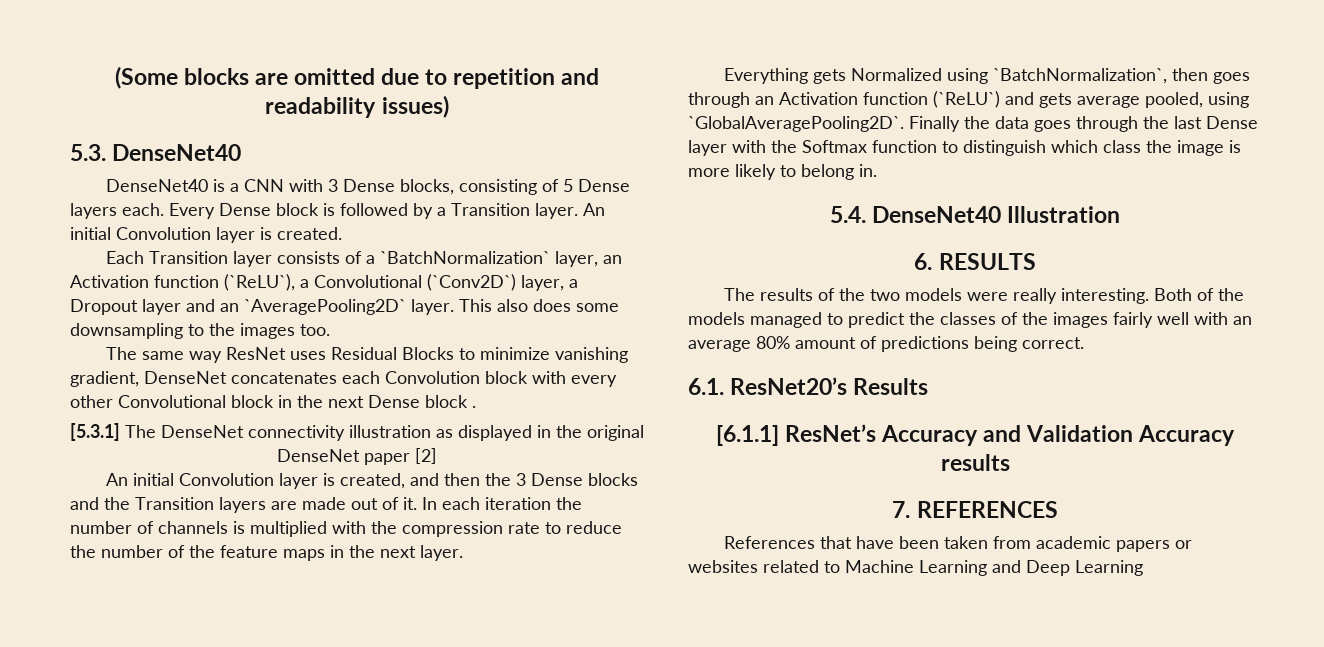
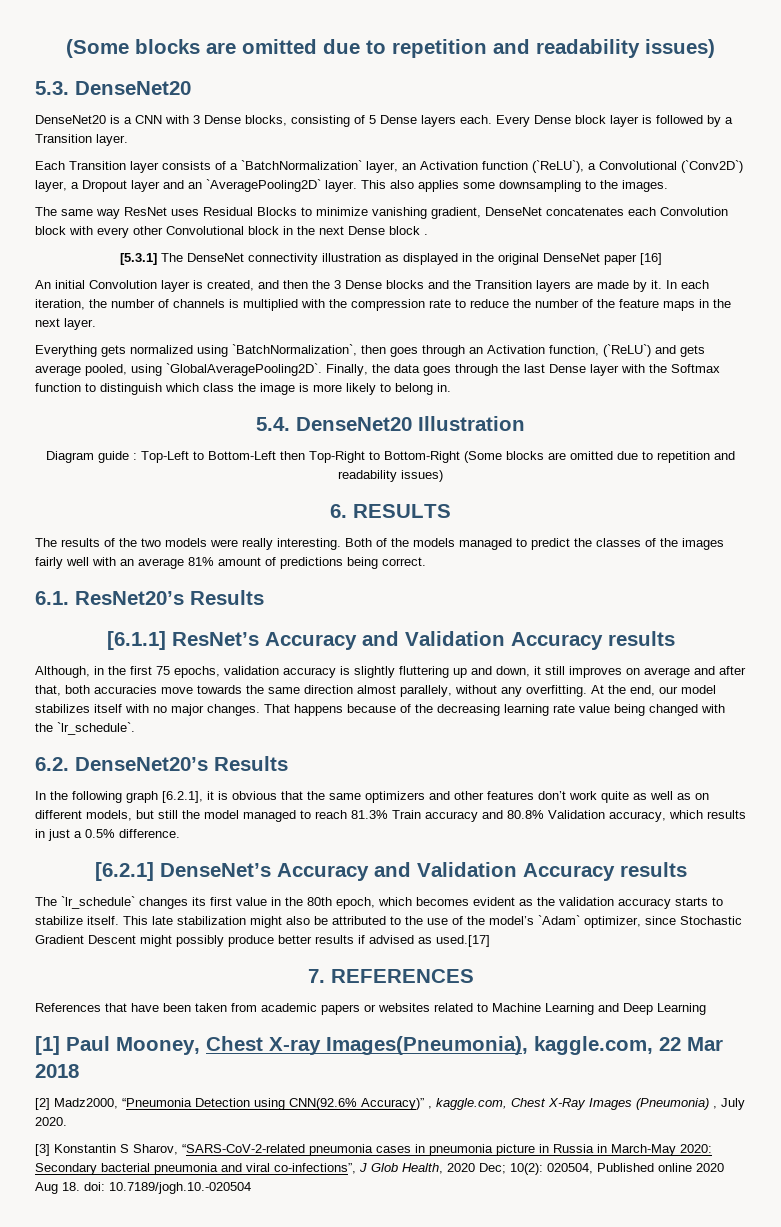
- 5.3. DenseNet40
- DenseNet40 is a CNN with 3 Dense blocks, consisting of 5 Dense layers each.
+ 5.3. DenseNet20
+ DenseNet20 is a CNN with 3 Dense blocks, consisting of 5 Dense layers each.
- Every Dense block is followed by a Transition layer. An initial Convolution layer is created.
+ Every Dense block layer is followed by a Transition layer.
- This also does some downsampling to the images too.
+ This also applies some downsampling to the images.
- [5.3.1] The DenseNet connectivity illustration as displayed in the original DenseNet paper [2]
+ [5.3.1] The DenseNet connectivity illustration as displayed in the original DenseNet paper [16]
- An initial Convolution layer is created, and then the 3 Dense blocks and the Transition layers are made out of it.
+ An initial Convolution layer is created, and then the 3 Dense blocks and the Transition layers are made by it.
- In each iteration the number of channels is multiplied with the compression rate to reduce the number of the feature maps in the next layer.
+ In each iteration, the number of channels is multiplied with the compression rate to reduce the number of the feature maps in the next layer.
- Everything gets Normalized using `BatchNormalization`, then goes through an Activation function (`ReLU`) and gets average pooled, using `GlobalAveragePooling2D`.
+ Everything gets normalized using `BatchNormalization`, then goes through an Activation function, (`ReLU`) and gets average pooled, using `GlobalAveragePooling2D`.
- Finally the data goes through the last Dense layer with the Softmax function to distinguish which class the image is more likely to belong in.
+ Finally, the data goes through the last Dense layer with the Softmax function to distinguish which class the image is more likely to belong in.
- 5.4. DenseNet40 Illustration
+ 5.4. DenseNet20 Illustration
+ Diagram guide : Top-Left to Bottom-Left then Top-Right to Bottom-Right (Some blocks are omitted due to repetition and readability issues)
- Both of the models managed to predict the classes of the images fairly well with an average 80% amount of predictions being correct.
+ Both of the models managed to predict the classes of the images fairly well with an average 81% amount of predictions being correct.
+ Although, in the first 75 epochs, validation accuracy is slightly fluttering up and down, it still improves on average and after that, both accuracies move towards the same direction almost parallely, without any overfitting. At the end, our model stabilizes itself with no major changes. That happens because of the decreasing learning rate value being changed with the `lr_schedule`.
+ 6.2. DenseNet20’s Results
+ In the following graph [6.2.1], it is obvious that the same optimizers and other features don’t work quite as well as on different models, but still the model managed to reach 81.3% Train accuracy and 80.8% Validation accuracy, which results in just a 0.5% difference.
+ [6.2.1] DenseNet’s Accuracy and Validation Accuracy results
+ The `lr_schedule` changes its first value in the 80th epoch, which becomes evident as the validation accuracy starts to stabilize itself. This late stabilization might also be attributed to the use of the model’s `Adam` optimizer, since Stochastic Gradient Descent might possibly produce better results if advised as used.[17]
+ [1] Paul Mooney, Chest X-ray Images(Pneumonia), kaggle.com, 22 Mar 2018
+ [2] Madz2000, “Pneumonia Detection using CNN(92.6% Accuracy)” , kaggle.com, Chest X-Ray Images (Pneumonia) , July 2020.
+ [3] Konstantin S Sharov, “SARS-CoV-2-related pneumonia cases in pneumonia picture in Russia in March-May 2020: Secondary bacterial pneumonia and viral co-infections”, J Glob Health, 2020 Dec; 10(2): 020504, Published online 2020 Aug 18. doi: 10.7189/jogh.10.-020504

